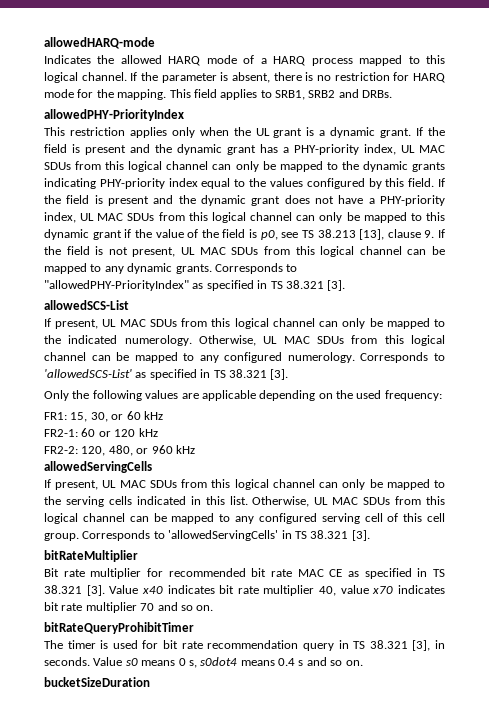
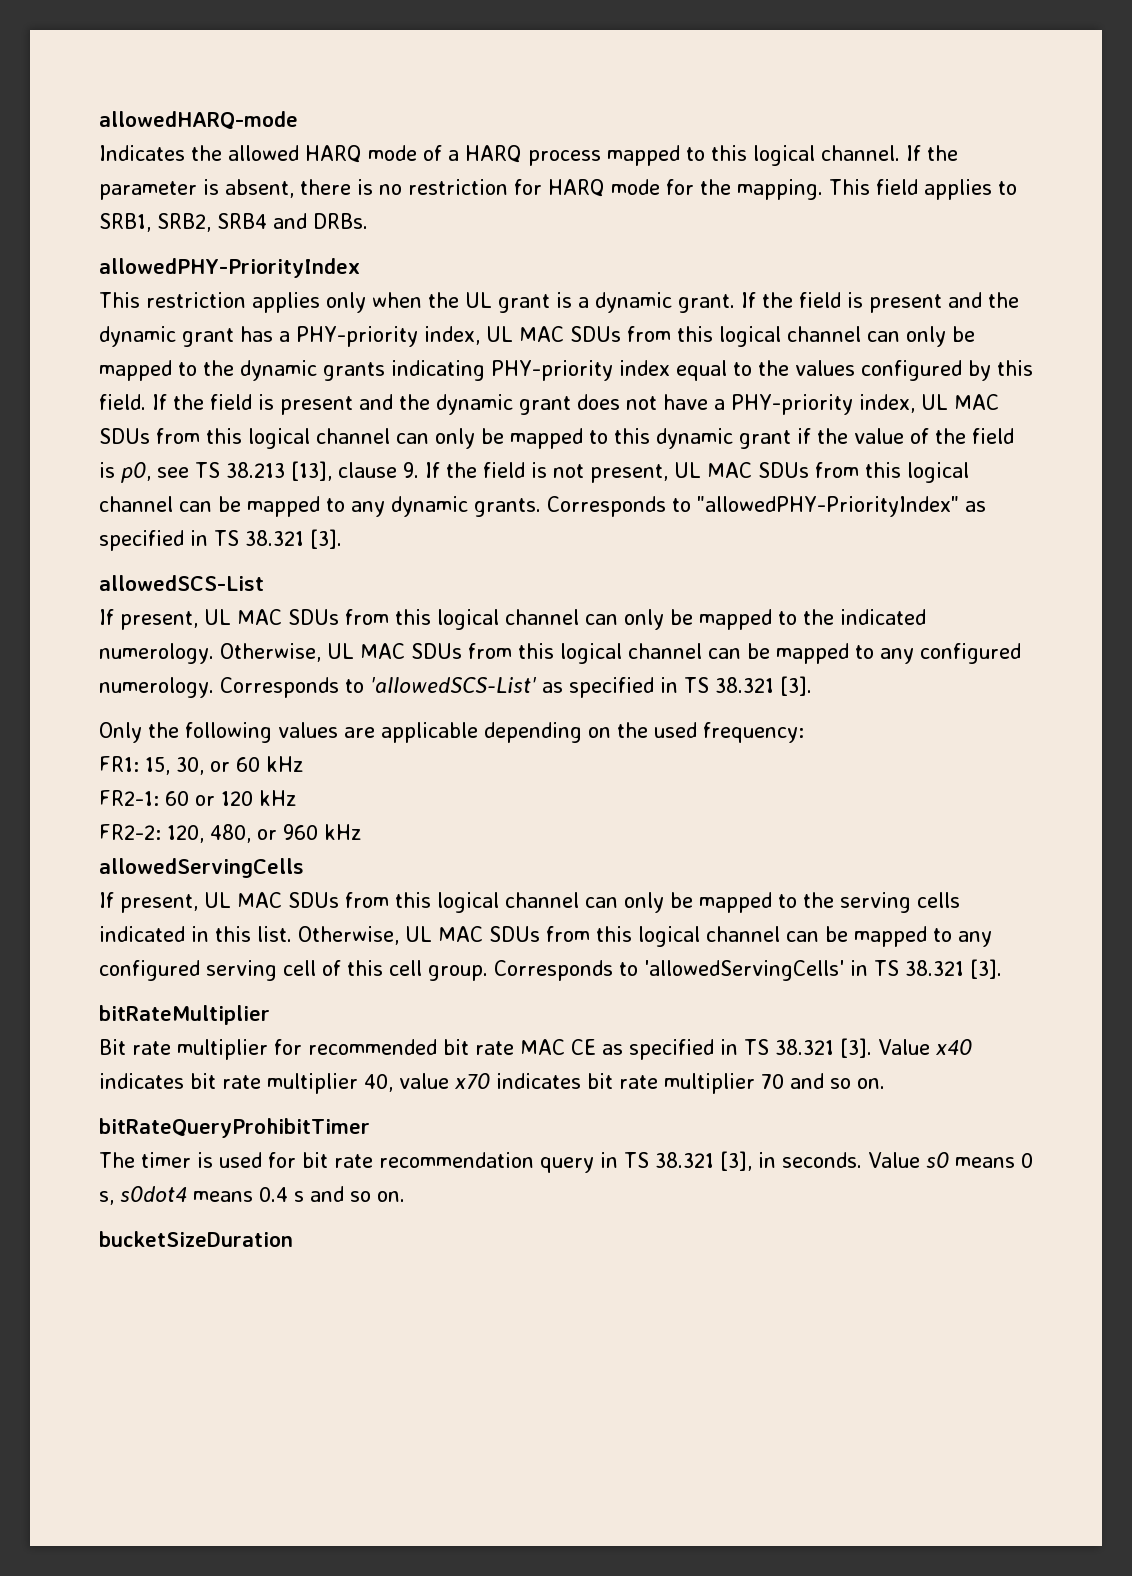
- This field applies to SRB1, SRB2 and DRBs.
+ This field applies to SRB1, SRB2, SRB4 and DRBs.

